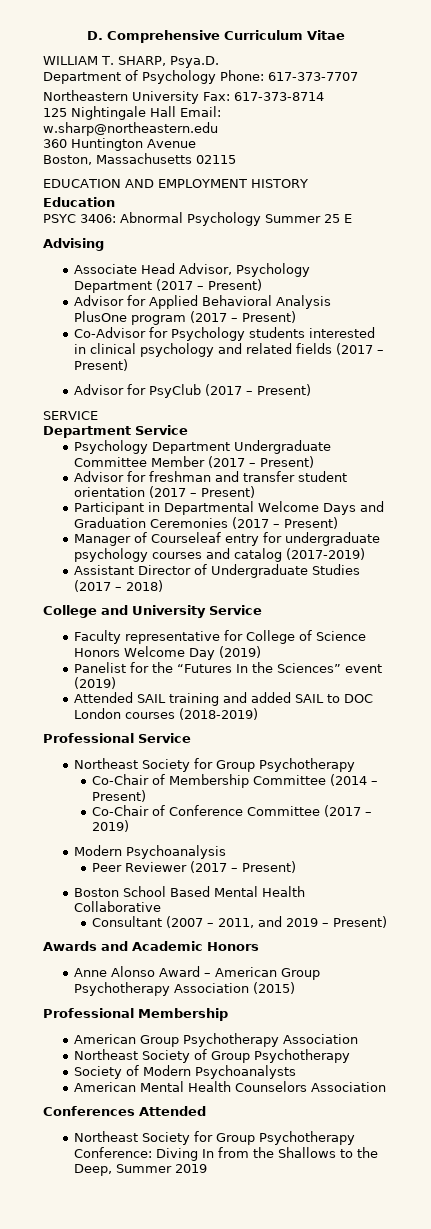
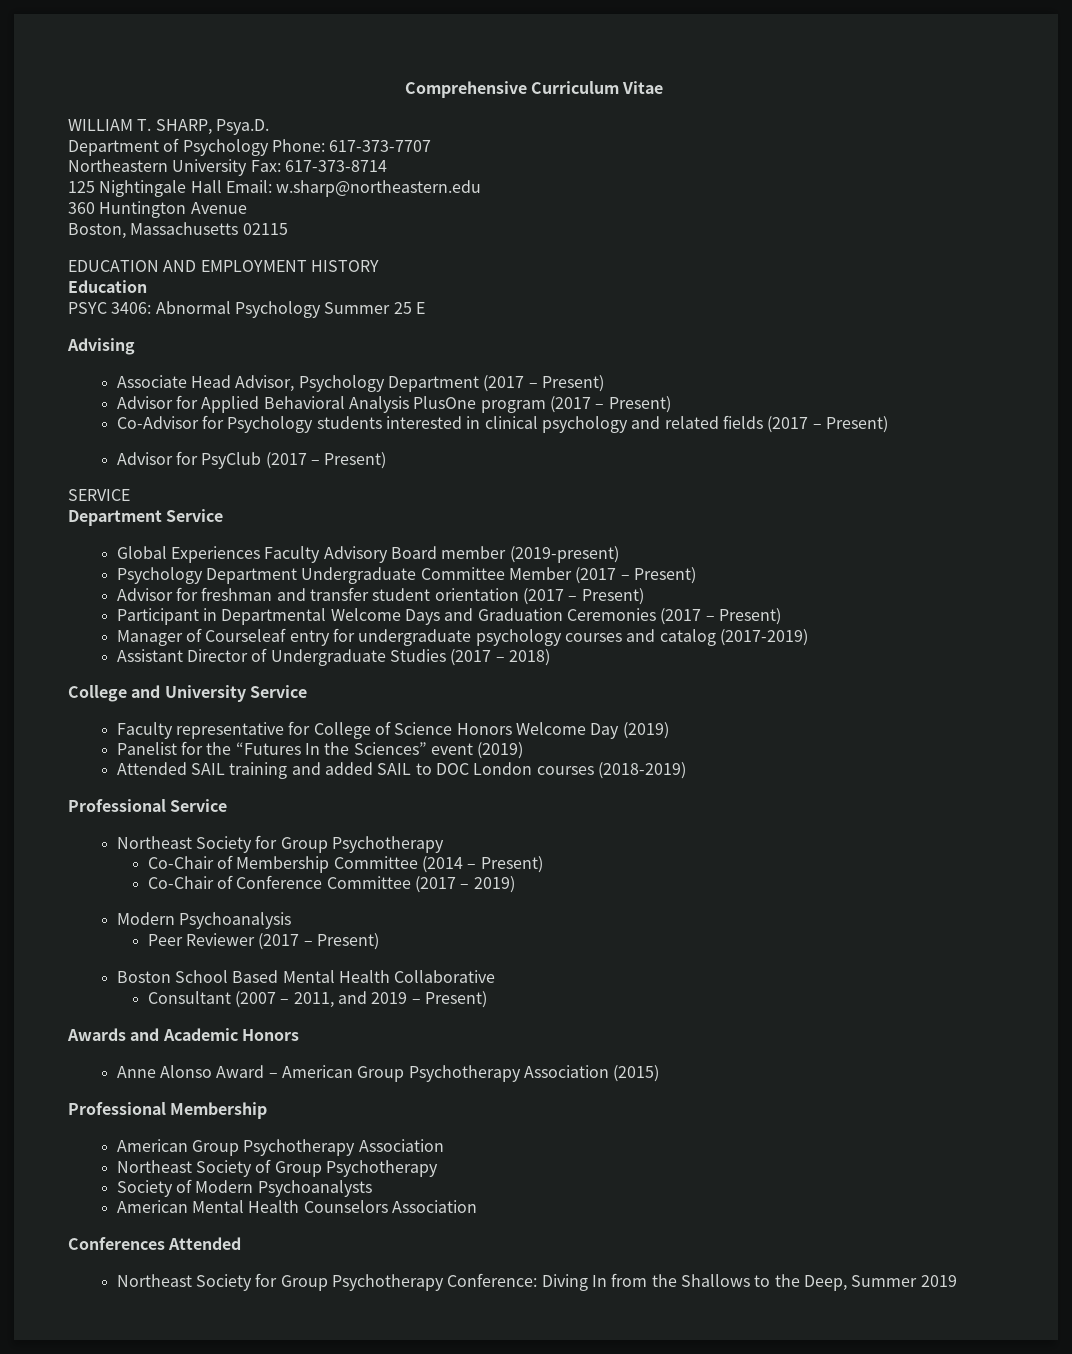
- D. Comprehensive Curriculum Vitae
+ Comprehensive Curriculum Vitae
+ Global Experiences Faculty Advisory Board member (2019-present)

